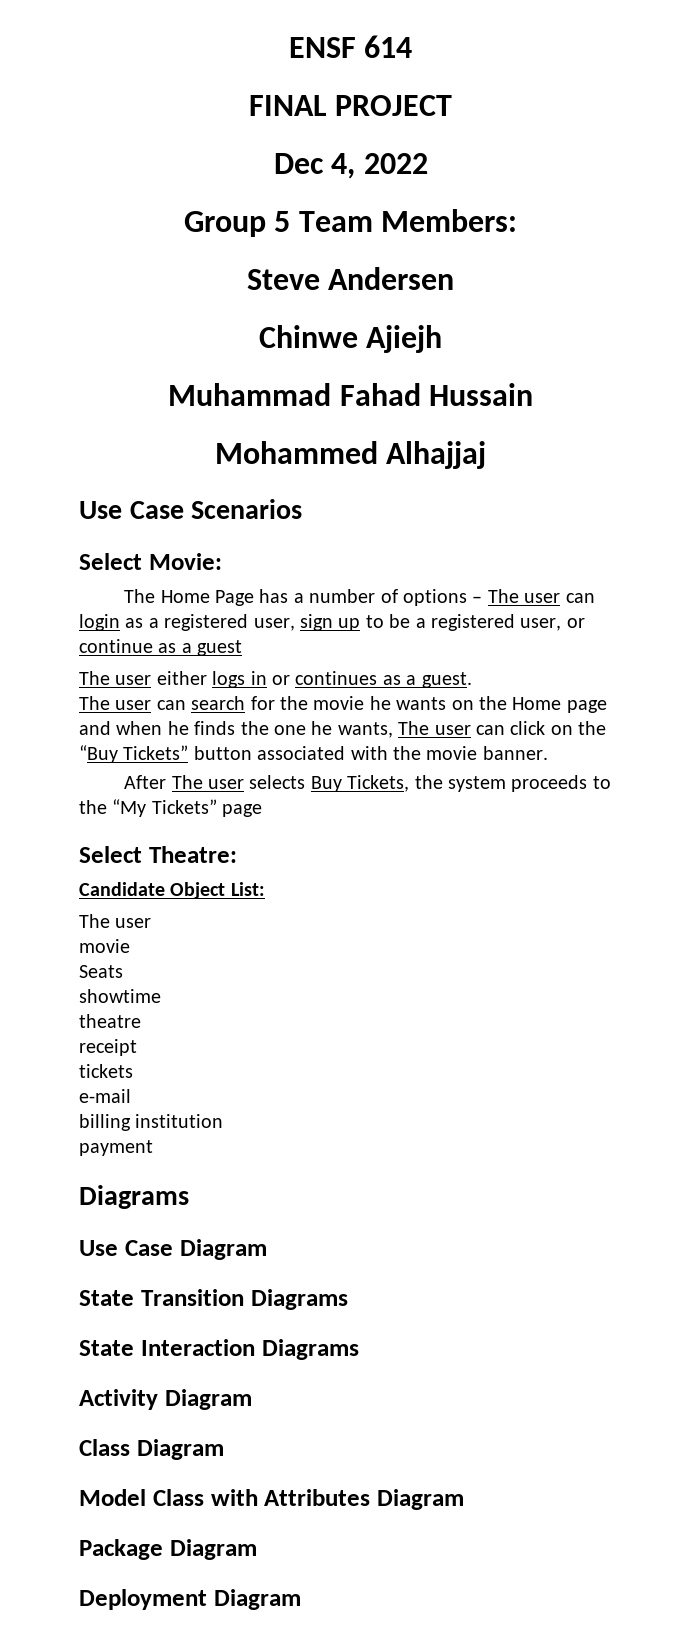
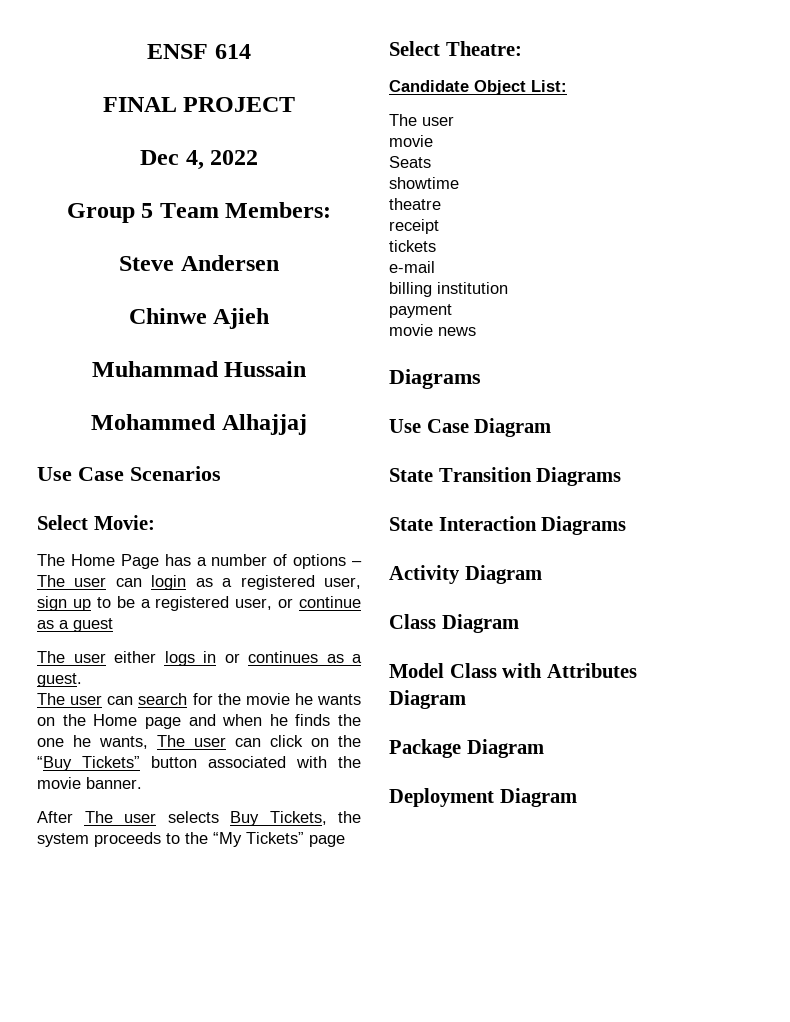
- Chinwe Ajiejh
+ Chinwe Ajieh
- Muhammad Fahad Hussain
+ Muhammad Hussain
+ movie news

